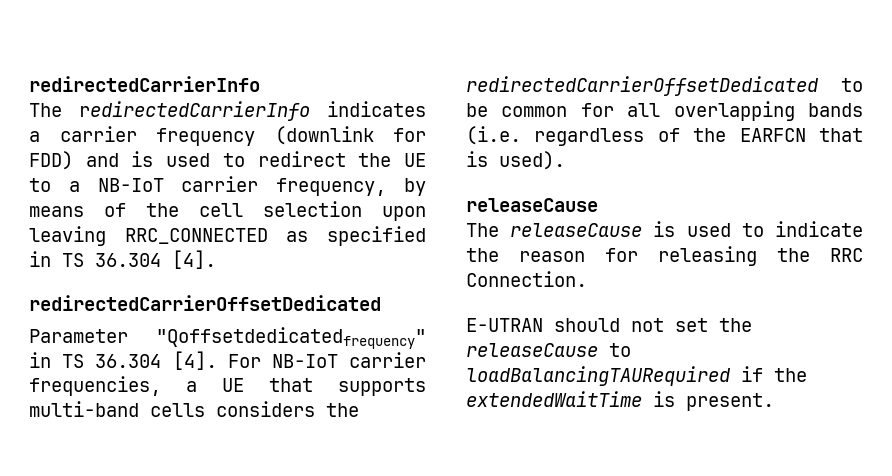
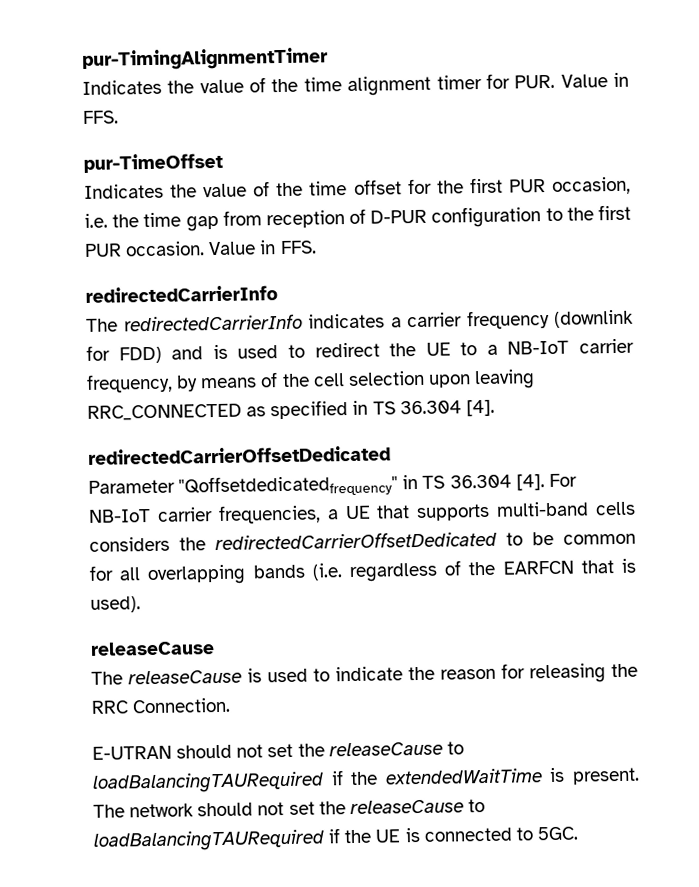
+ pur-TimingAlignmentTimer
+ Indicates the value of the time alignment timer for PUR. Value in FFS.
+ pur-TimeOffset
+ Indicates the value of the time offset for the first PUR occasion, i.e. the time gap from reception of D-PUR configuration to the first PUR occasion. Value in FFS.
+ The network should not set the releaseCause to loadBalancingTAURequired if the UE is connected to 5GC.

